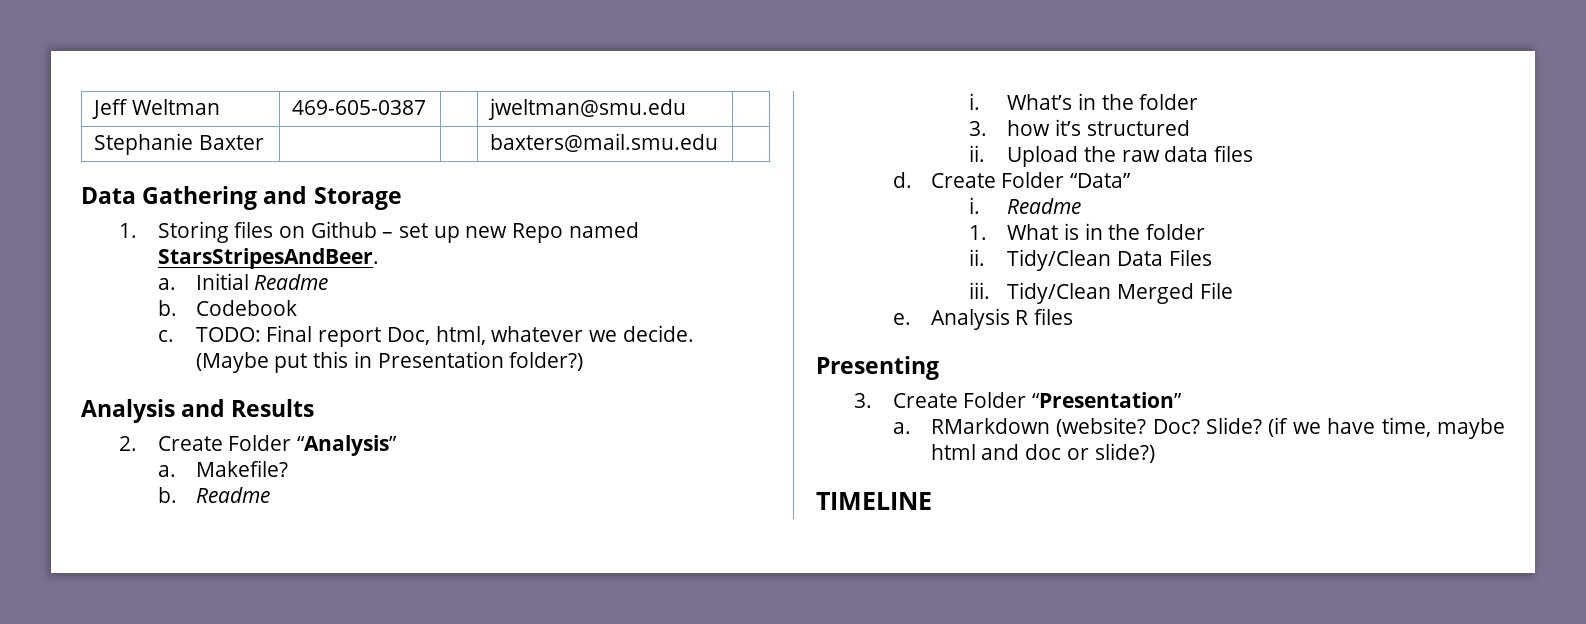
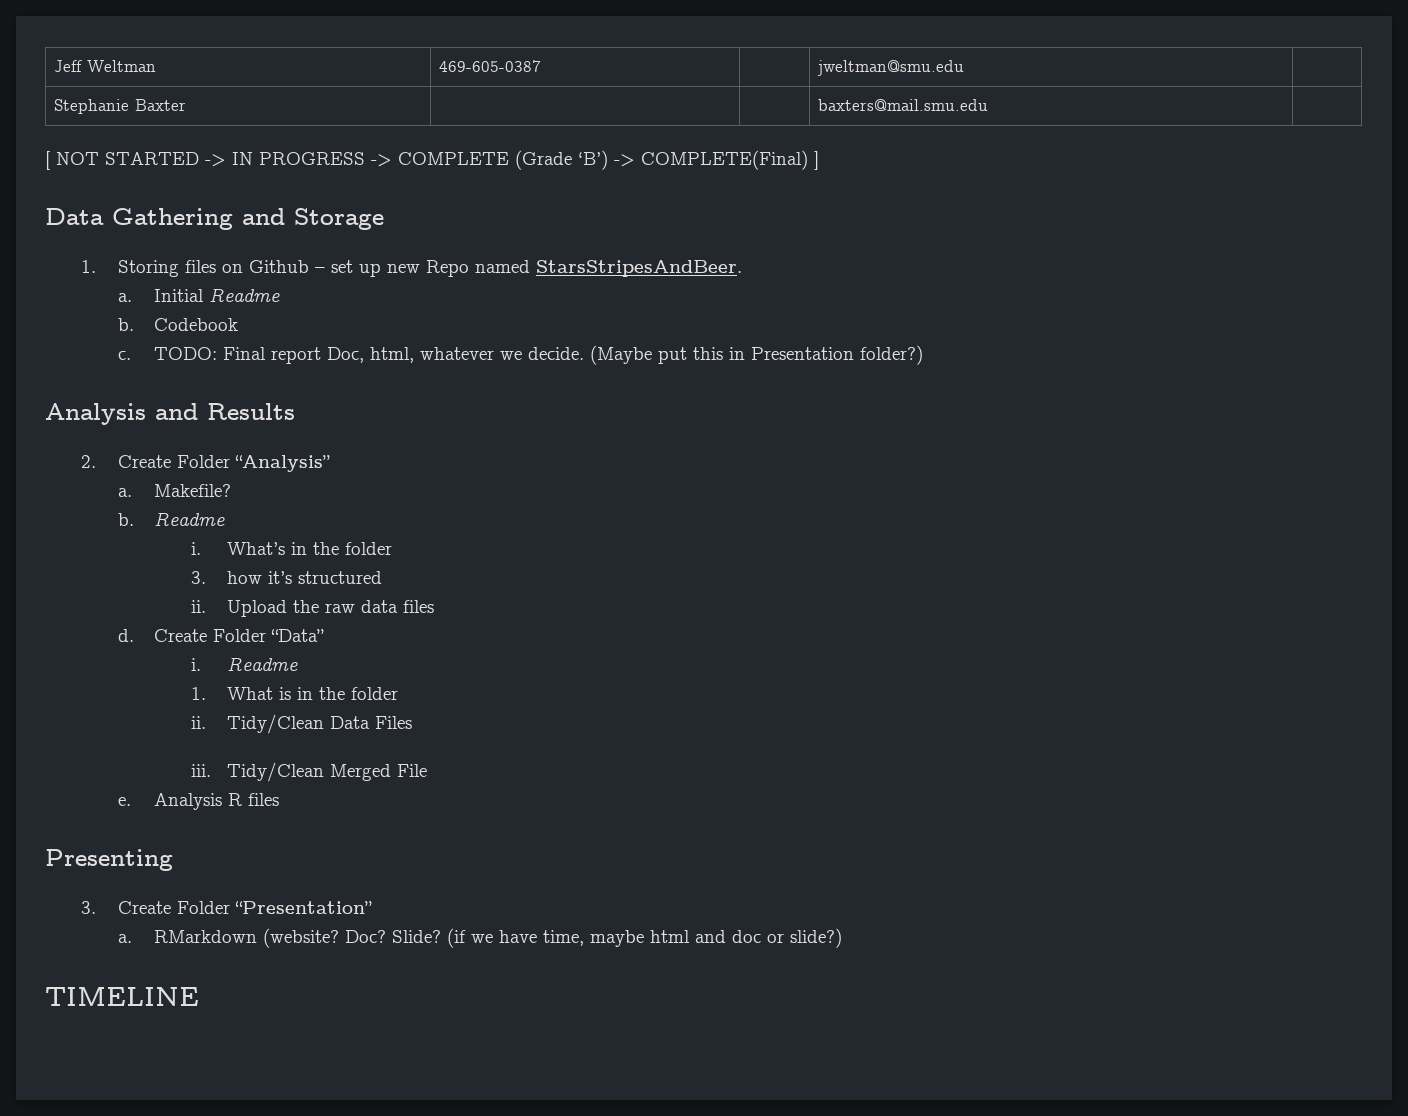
+ [ NOT STARTED -> IN PROGRESS -> COMPLETE (Grade ‘B’) -> COMPLETE(Final) ]

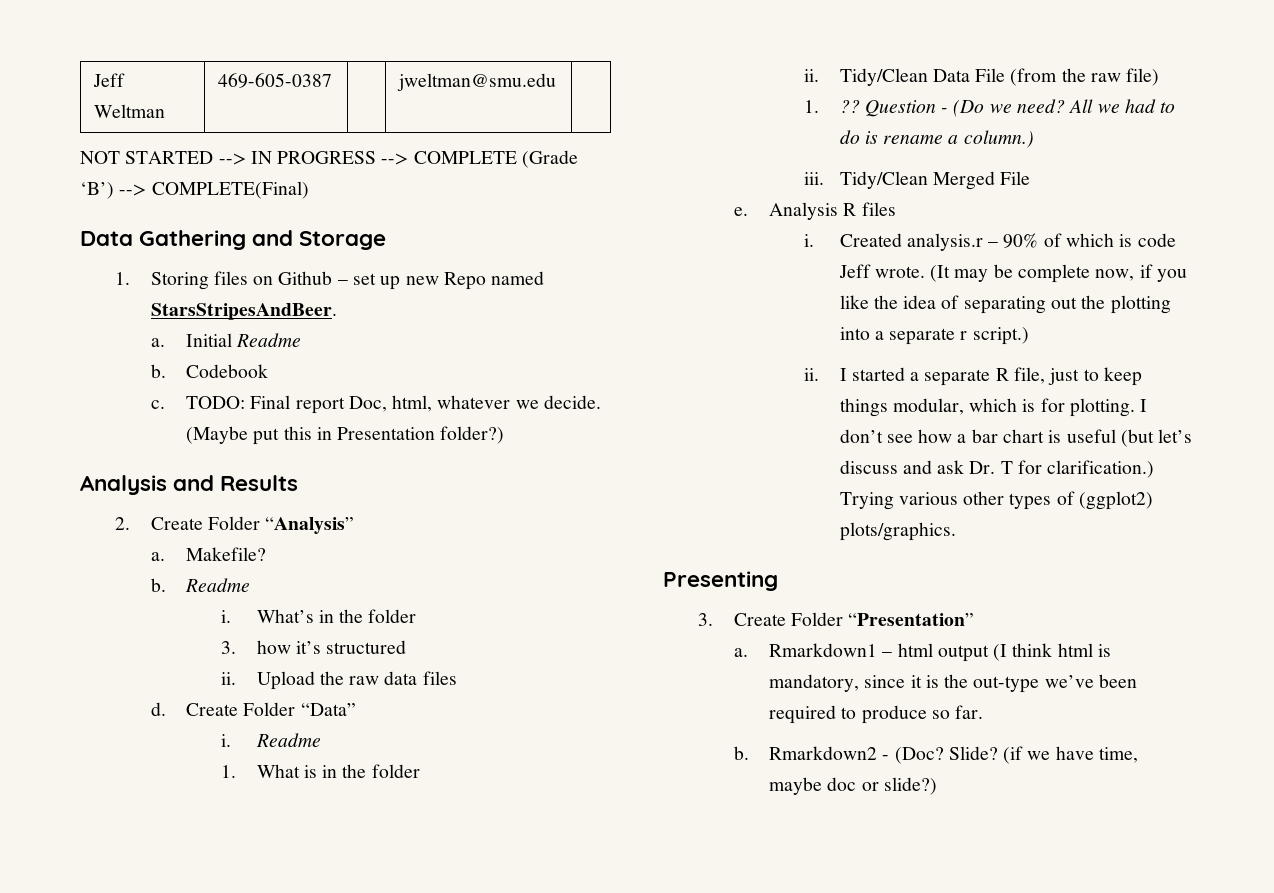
- Stephanie Baxter | | | baxters@mail.smu.edu |
- [ NOT STARTED -> IN PROGRESS -> COMPLETE (Grade ‘B’) -> COMPLETE(Final) ]
+ NOT STARTED --> IN PROGRESS --> COMPLETE (Grade ‘B’) --> COMPLETE(Final)
- Tidy/Clean Data Files
+ Tidy/Clean Data File (from the raw file)
+ 1. ?? Question - (Do we need? All we had to do is rename a column.)
+ i. Created analysis.r – 90% of which is code Jeff wrote. (It may be complete now, if you like the idea of separating out the plotting into a separate r script.)
+ ii. I started a separate R file, just to keep things modular, which is for plotting. I don’t see how a bar chart is useful (but let’s discuss and ask Dr. T for clarification.) Trying various other types of (ggplot2) plots/graphics.
- RMarkdown (website? Doc?
+ Rmarkdown1 – html output (I think html is mandatory, since it is the out-type we’ve been required to produce so far.
+ b. Rmarkdown2 - (Doc?
- (if we have time, maybe html and doc or slide?)
+ (if we have time, maybe doc or slide?)
- TIMELINE

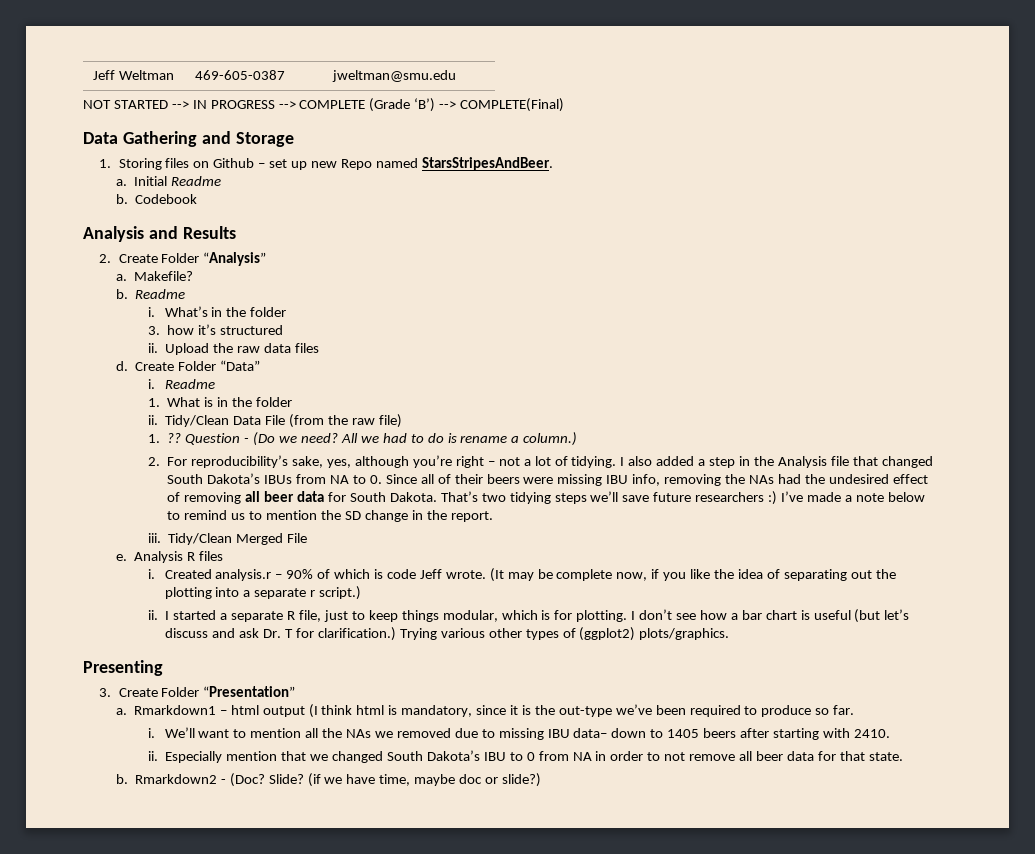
- c. TODO: Final report Doc, html, whatever we decide. (Maybe put this in Presentation folder?)
+ 2. For reproducibility’s sake, yes, although you’re right – not a lot of tidying. I also added a step in the Analysis file that changed South Dakota’s IBUs from NA to 0. Since all of their beers were missing IBU info, removing the NAs had the undesired effect of removing all beer data for South Dakota. That’s two tidying steps we’ll save future researchers :) I’ve made a note below to remind us to mention the SD change in the report.
+ i. We’ll want to mention all the NAs we removed due to missing IBU data– down to 1405 beers after starting with 2410.
+ ii. Especially mention that we changed South Dakota’s IBU to 0 from NA in order to not remove all beer data for that state.

